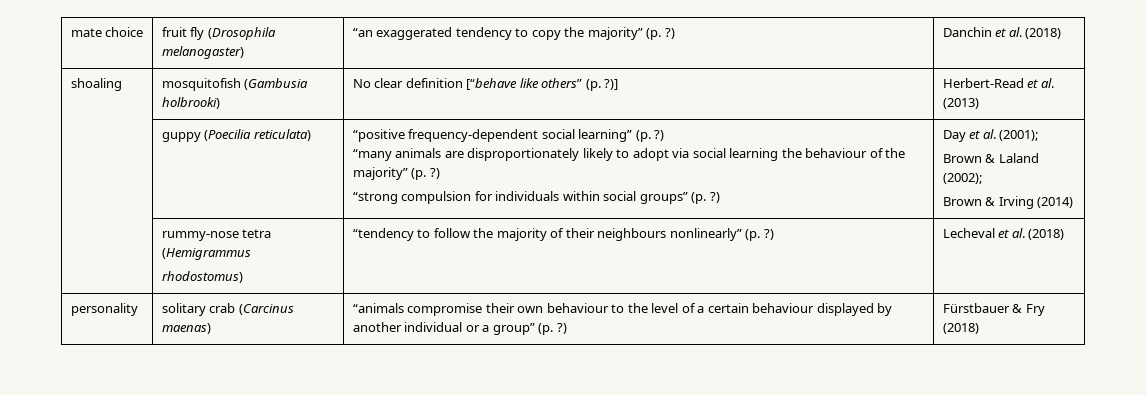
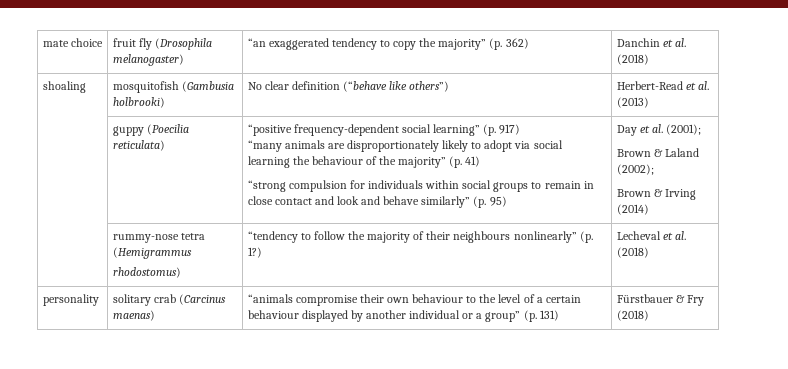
- mate choice | fruit fly (Drosophila melanogaster) | “an exaggerated tendency to copy the majority” (p. ?) | Danchin et al. (2018)
+ mate choice | fruit fly (Drosophila melanogaster) | “an exaggerated tendency to copy the majority” (p. 362) | Danchin et al. (2018)
- shoaling | mosquitofish (Gambusia holbrooki) | No clear definition [“behave like others” (p. ?)] | Herbert-Read et al. (2013)
+ shoaling | mosquitofish (Gambusia holbrooki) | No clear definition (“behave like others”) | Herbert-Read et al. (2013)
- “positive frequency-dependent social learning” (p. ?)
+ “positive frequency-dependent social learning” (p. 917)
- “many animals are disproportionately likely to adopt via social learning the behaviour of the majority” (p. ?)
+ “many animals are disproportionately likely to adopt via social learning the behaviour of the majority” (p. 41)
- “strong compulsion for individuals within social groups” (p. ?)
+ “strong compulsion for individuals within social groups to remain in close contact and look and behave similarly” (p. 95)
  | rummy-nose tetra (Hemigrammus
- rhodostomus) | “tendency to follow the majority of their neighbours nonlinearly” (p. ?) | Lecheval et al. (2018)
+ rhodostomus) | “tendency to follow the majority of their neighbours nonlinearly” (p. 1?) | Lecheval et al. (2018)
- personality | solitary crab (Carcinus maenas) | “animals compromise their own behaviour to the level of a certain behaviour displayed by another individual or a group” (p. ?) | Fürstbauer & Fry (2018)
+ personality | solitary crab (Carcinus maenas) | “animals compromise their own behaviour to the level of a certain behaviour displayed by another individual or a group” (p. 131) | Fürstbauer & Fry (2018)

